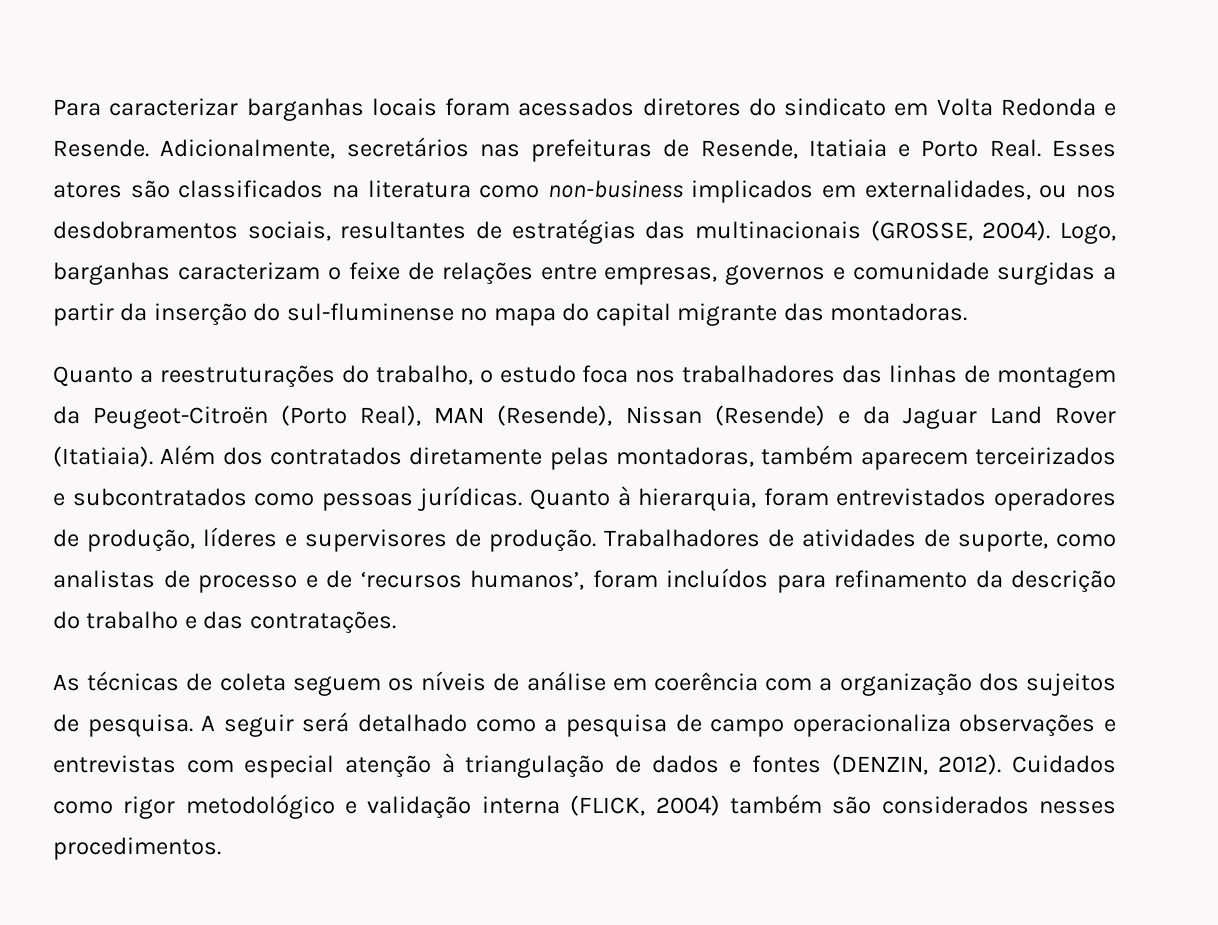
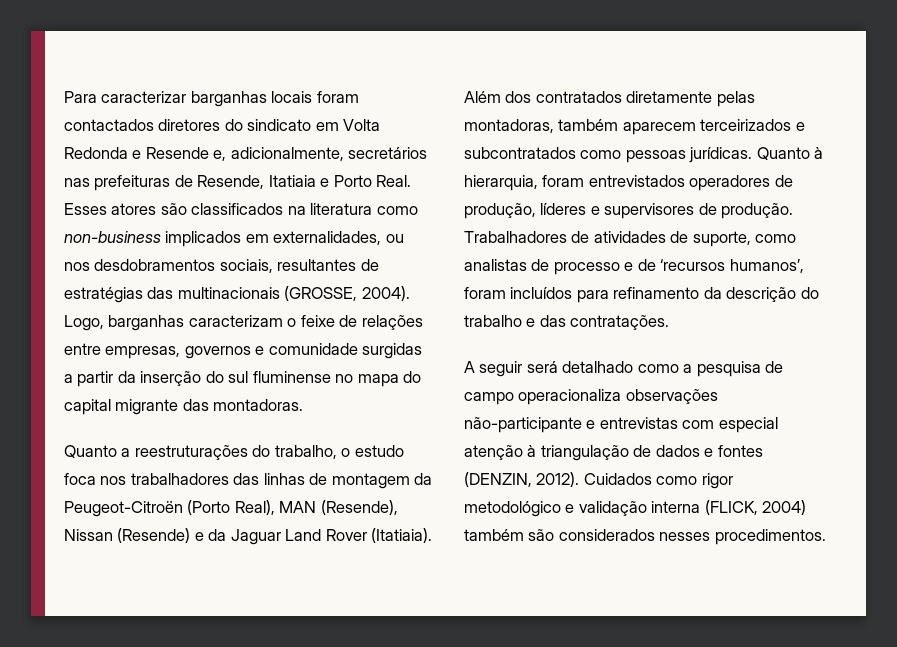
- Para caracterizar barganhas locais foram acessados diretores do sindicato em Volta Redonda e Resende. Adicionalmente, secretários nas prefeituras de Resende, Itatiaia e Porto Real.
+ Para caracterizar barganhas locais foram contactados diretores do sindicato em Volta Redonda e Resende e, adicionalmente, secretários nas prefeituras de Resende, Itatiaia e Porto Real.
- Logo, barganhas caracterizam o feixe de relações entre empresas, governos e comunidade surgidas a partir da inserção do sul-fluminense no mapa do capital migrante das montadoras.
+ Logo, barganhas caracterizam o feixe de relações entre empresas, governos e comunidade surgidas a partir da inserção do sul fluminense no mapa do capital migrante das montadoras.
- As técnicas de coleta seguem os níveis de análise em coerência com a organização dos sujeitos de pesquisa. A seguir será detalhado como a pesquisa de campo operacionaliza observações e entrevistas com especial atenção à triangulação de dados e fontes (DENZIN, 2012).
+ A seguir será detalhado como a pesquisa de campo operacionaliza observações não-participante e entrevistas com especial atenção à triangulação de dados e fontes (DENZIN, 2012).

